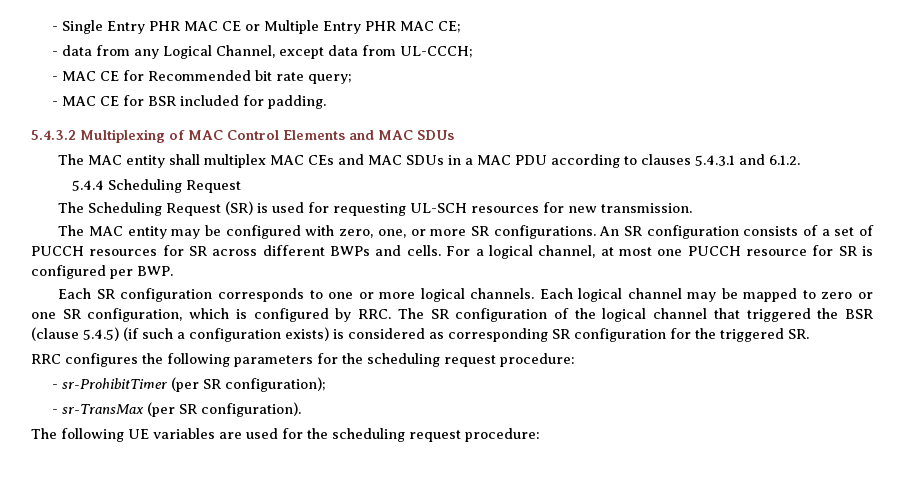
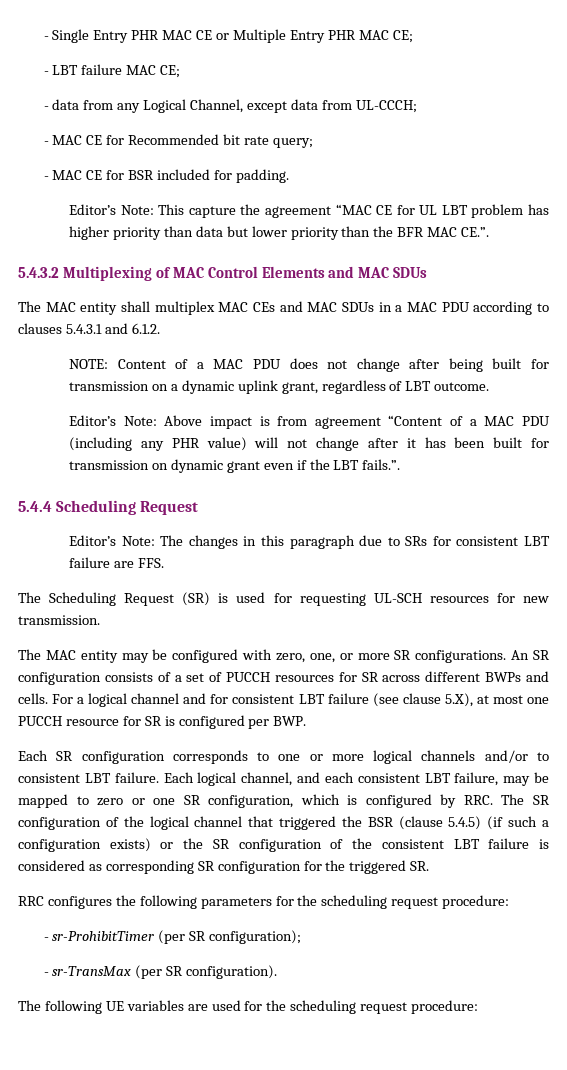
+ - LBT failure MAC CE;
+ Editor’s Note: This capture the agreement “MAC CE for UL LBT problem has higher priority than data but lower priority than the BFR MAC CE.”.
+ NOTE: Content of a MAC PDU does not change after being built for transmission on a dynamic uplink grant, regardless of LBT outcome.
+ Editor’s Note: Above impact is from agreement “Content of a MAC PDU (including any PHR value) will not change after it has been built for transmission on dynamic grant even if the LBT fails.”.
  5.4.4 Scheduling Request
+ Editor’s Note: The changes in this paragraph due to SRs for consistent LBT failure are FFS.
- For a logical channel, at most one PUCCH resource for SR is configured per BWP.
+ For a logical channel and for consistent LBT failure (see clause 5.X), at most one PUCCH resource for SR is configured per BWP.
- Each SR configuration corresponds to one or more logical channels. Each logical channel may be mapped to zero or one SR configuration, which is configured by RRC. The SR configuration of the logical channel that triggered the BSR (clause 5.4.5) (if such a configuration exists) is considered as corresponding SR configuration for the triggered SR.
+ Each SR configuration corresponds to one or more logical channels and/or to consistent LBT failure. Each logical channel, and each consistent LBT failure, may be mapped to zero or one SR configuration, which is configured by RRC. The SR configuration of the logical channel that triggered the BSR (clause 5.4.5) (if such a configuration exists) or the SR configuration of the consistent LBT failure is considered as corresponding SR configuration for the triggered SR.

